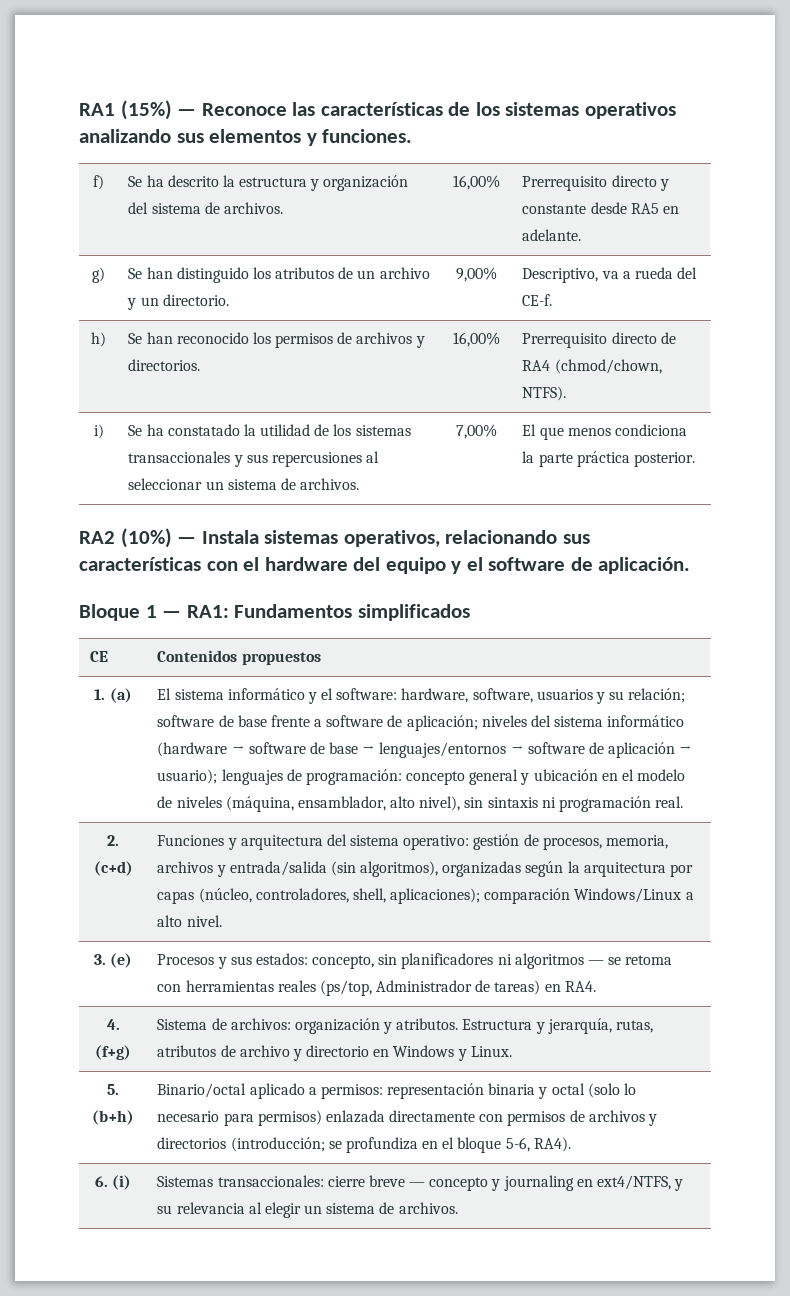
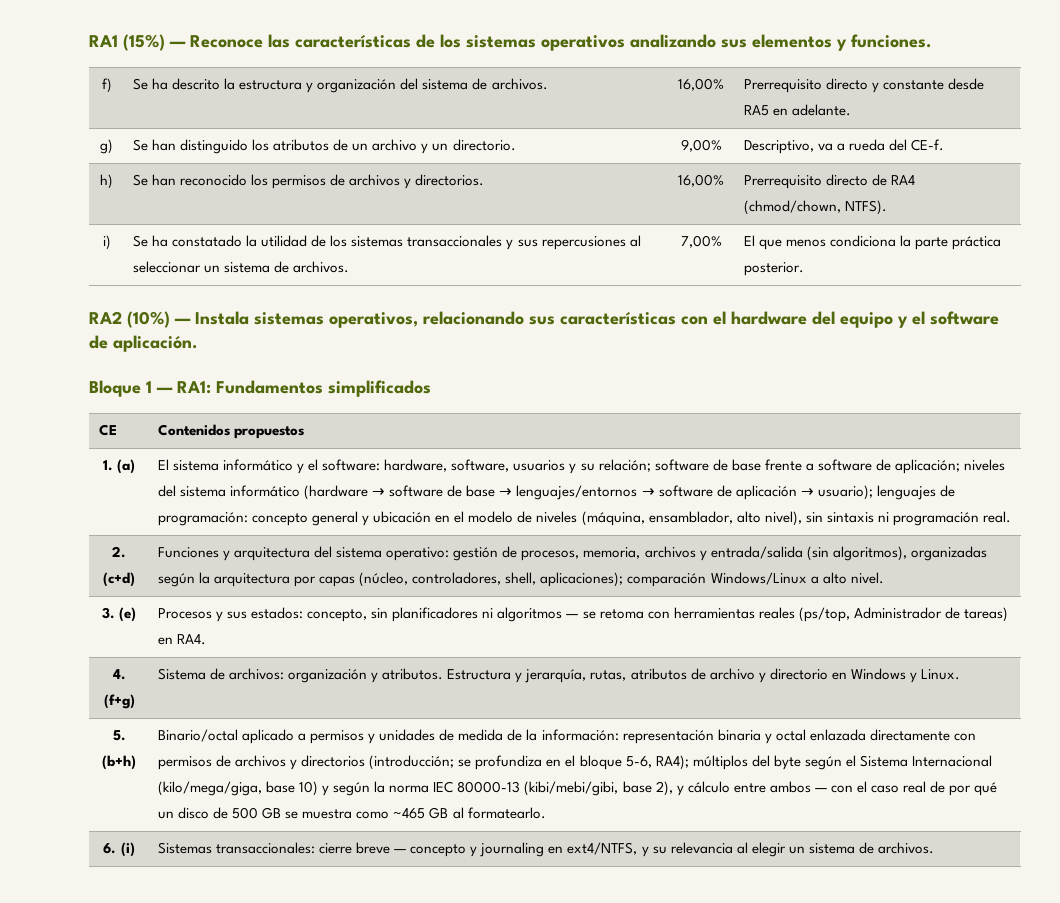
- Binario/octal aplicado a permisos: representación binaria y octal (solo lo necesario para permisos) enlazada directamente con permisos de archivos y directorios (introducción; se profundiza en el bloque 5-6, RA4).
+ Binario/octal aplicado a permisos y unidades de medida de la información: representación binaria y octal enlazada directamente con permisos de archivos y directorios (introducción; se profundiza en el bloque 5-6, RA4); múltiplos del byte según el Sistema Internacional (kilo/mega/giga, base 10) y según la norma IEC 80000-13 (kibi/mebi/gibi, base 2), y cálculo entre ambos — con el caso real de por qué un disco de 500 GB se muestra como ~465 GB al formatearlo.

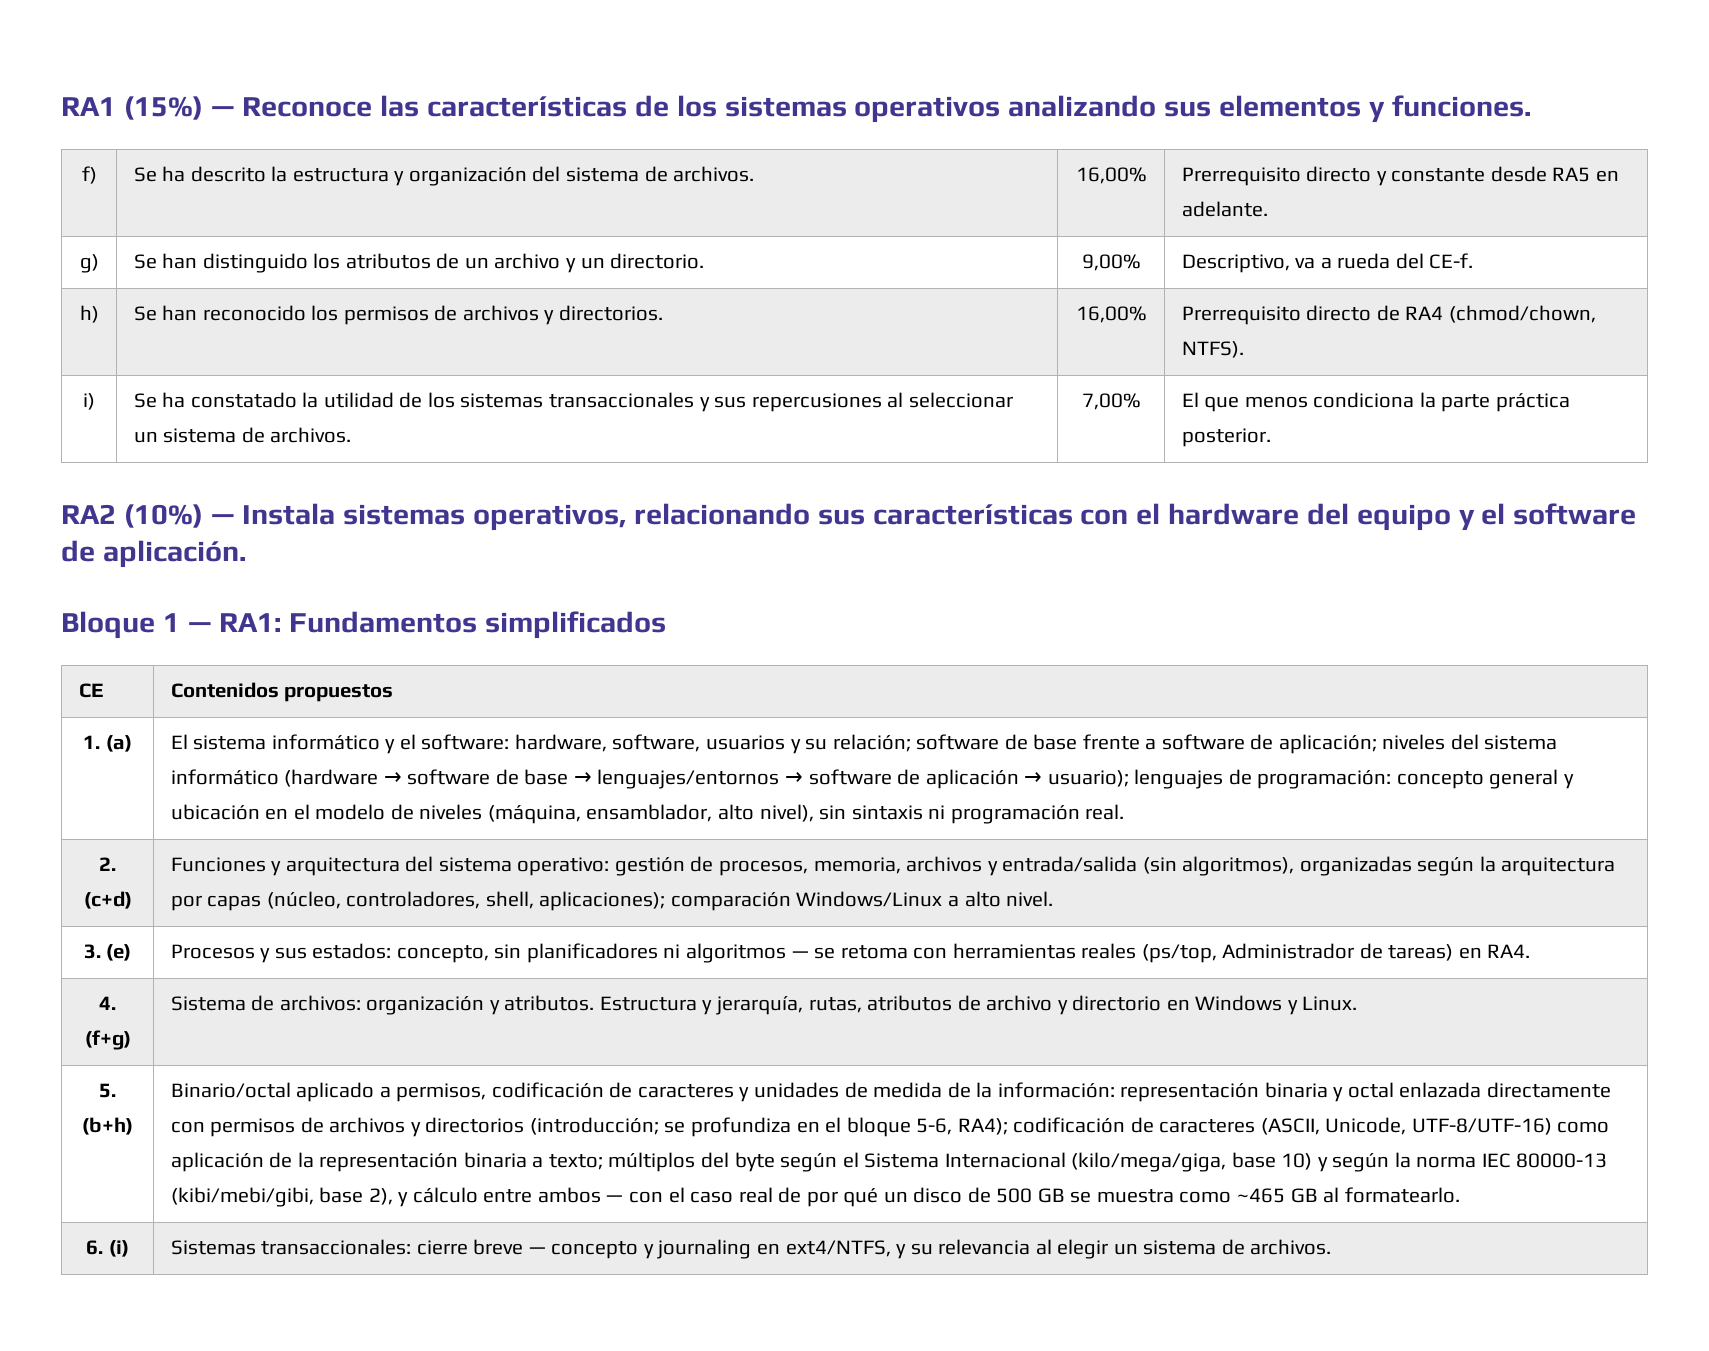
- Binario/octal aplicado a permisos y unidades de medida de la información:
+ Binario/octal aplicado a permisos, codificación de caracteres y unidades de medida de la información:
+ codificación de caracteres (ASCII, Unicode, UTF-8/UTF-16) como aplicación de la representación binaria a texto;

